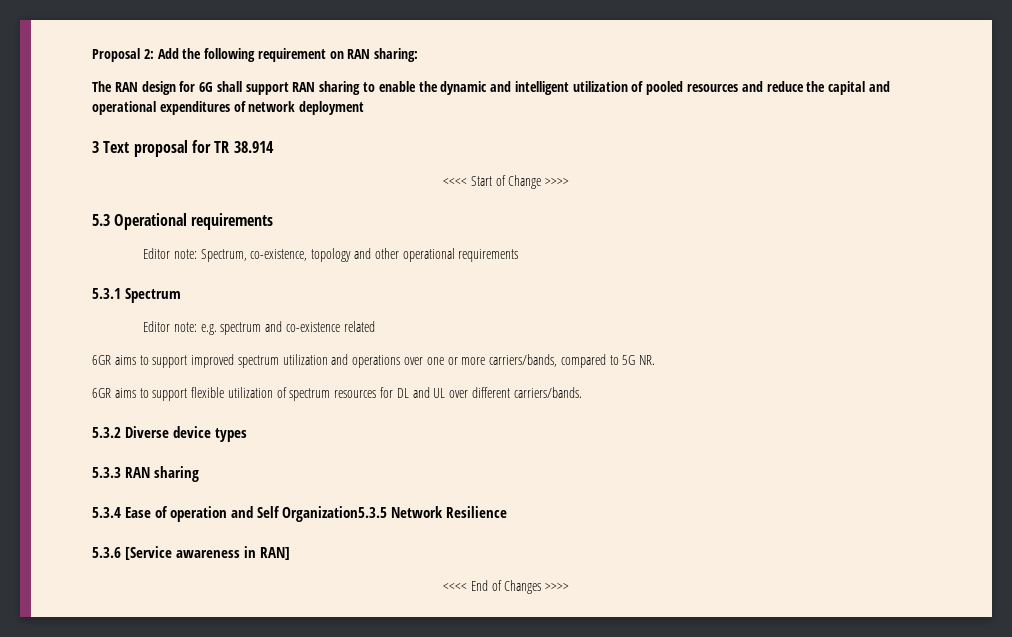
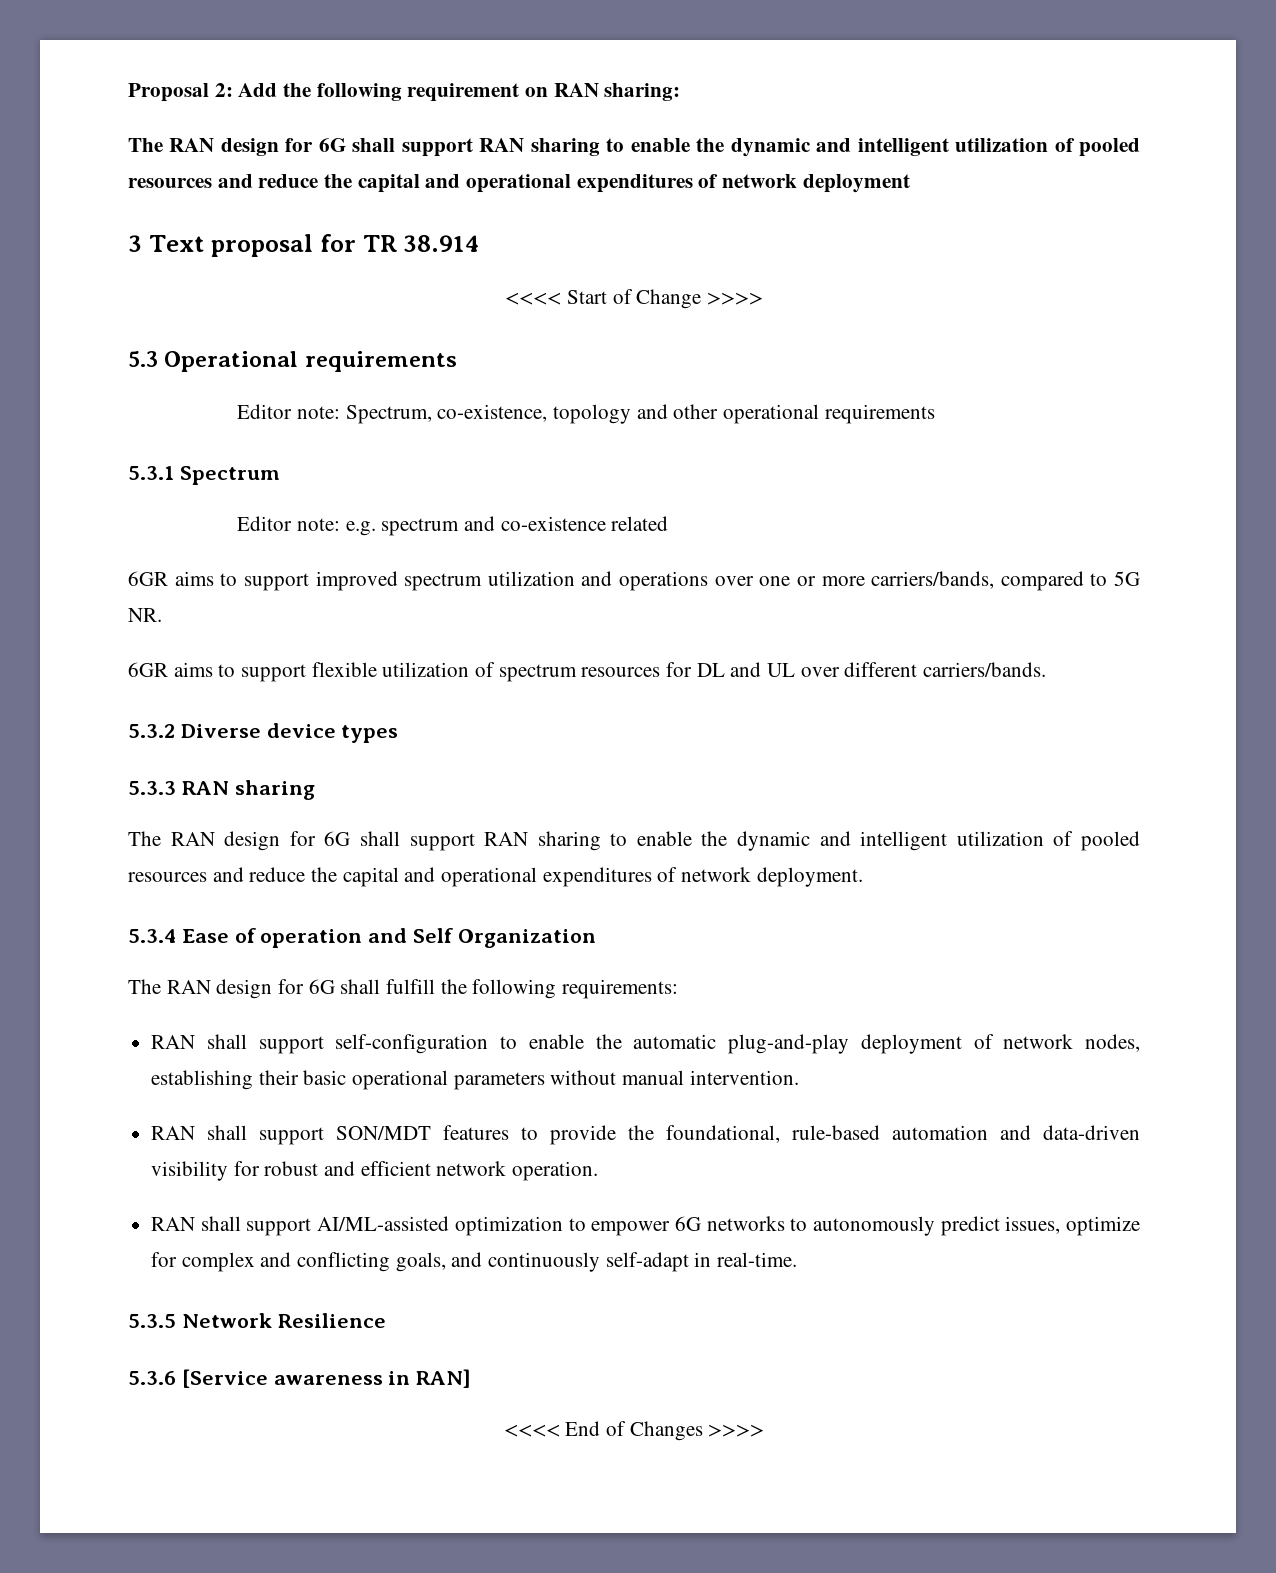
+ The RAN design for 6G shall support RAN sharing to enable the dynamic and intelligent utilization of pooled resources and reduce the capital and operational expenditures of network deployment.
- 5.3.4 Ease of operation and Self Organization5.3.5 Network Resilience
+ 5.3.4 Ease of operation and Self Organization
+ The RAN design for 6G shall fulfill the following requirements:
+ RAN shall support self-configuration to enable the automatic plug-and-play deployment of network nodes, establishing their basic operational parameters without manual intervention.
+ RAN shall support SON/MDT features to provide the foundational, rule-based automation and data-driven visibility for robust and efficient network operation.
+ RAN shall support AI/ML-assisted optimization to empower 6G networks to autonomously predict issues, optimize for complex and conflicting goals, and continuously self-adapt in real-time.
+ 5.3.5 Network Resilience

